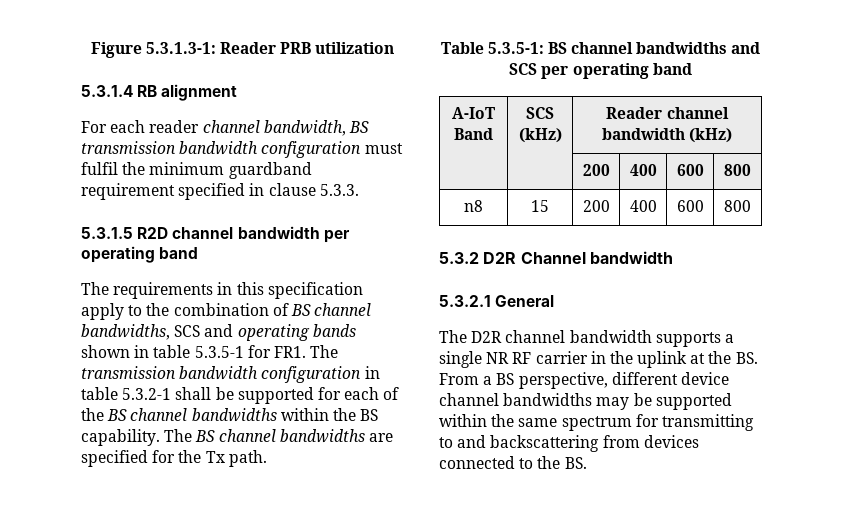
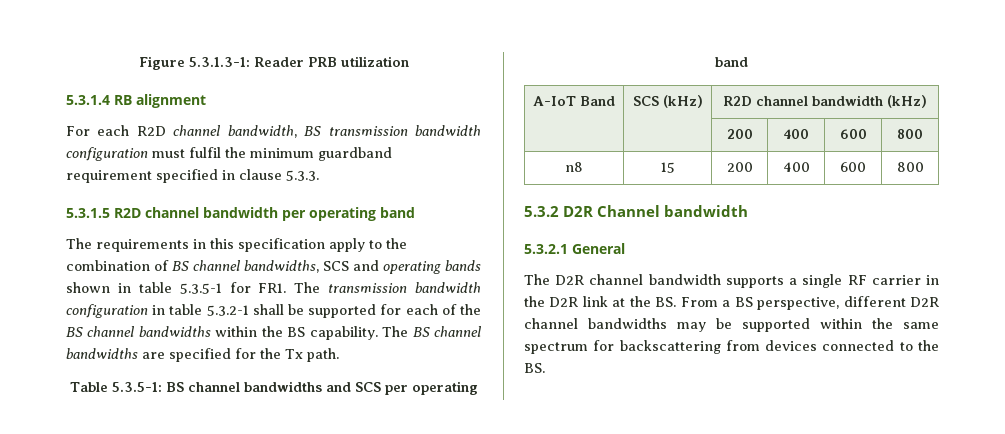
- For each reader channel bandwidth, BS transmission bandwidth configuration must fulfil the minimum guardband requirement specified in clause 5.3.3.
+ For each R2D channel bandwidth, BS transmission bandwidth configuration must fulfil the minimum guardband requirement specified in clause 5.3.3.
- A-IoT Band | SCS (kHz) | Reader channel bandwidth (kHz)
+ A-IoT Band | SCS (kHz) | R2D channel bandwidth (kHz)
- The D2R channel bandwidth supports a single NR RF carrier in the uplink at the BS. From a BS perspective, different device channel bandwidths may be supported within the same spectrum for transmitting to and backscattering from devices connected to the BS.
+ The D2R channel bandwidth supports a single RF carrier in the D2R link at the BS. From a BS perspective, different D2R channel bandwidths may be supported within the same spectrum for backscattering from devices connected to the BS.

